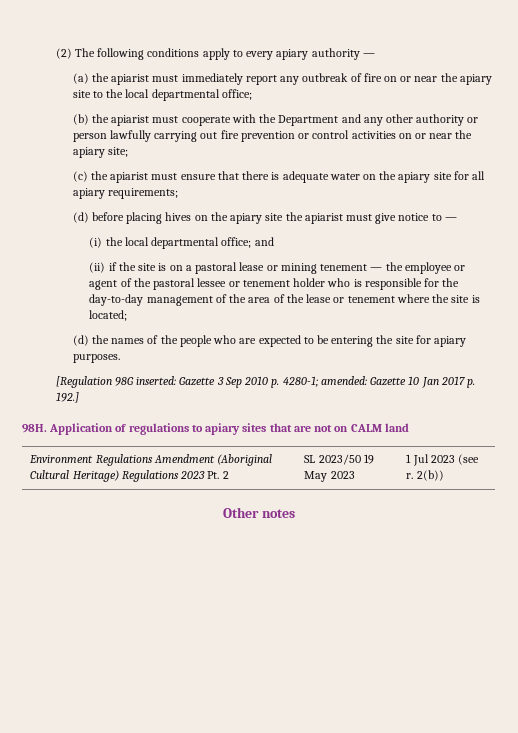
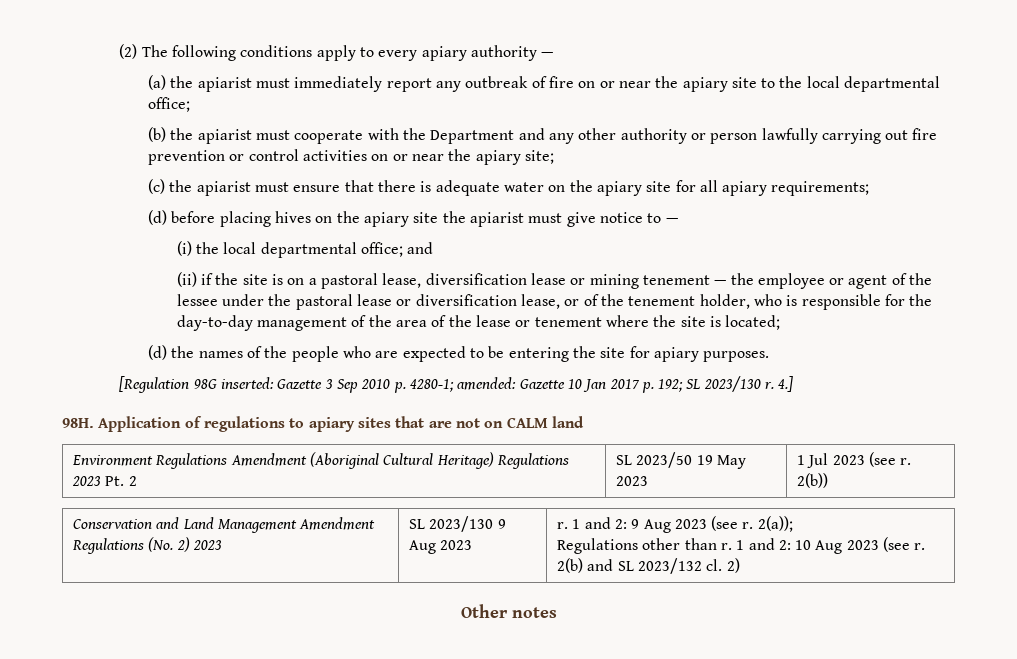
- (ii) if the site is on a pastoral lease or mining tenement — the employee or agent of the pastoral lessee or tenement holder who is responsible for the day-to-day management of the area of the lease or tenement where the site is located;
+ (ii) if the site is on a pastoral lease, diversification lease or mining tenement — the employee or agent of the lessee under the pastoral lease or diversification lease, or of the tenement holder, who is responsible for the day-to-day management of the area of the lease or tenement where the site is located;
- [Regulation 98G inserted: Gazette 3 Sep 2010 p. 4280-1; amended: Gazette 10 Jan 2017 p. 192.]
+ [Regulation 98G inserted: Gazette 3 Sep 2010 p. 4280-1; amended: Gazette 10 Jan 2017 p. 192; SL 2023/130 r. 4.]
+ Conservation and Land Management Amendment Regulations (No. 2) 2023 | SL 2023/130 9 Aug 2023 | r. 1 and 2: 9 Aug 2023 (see r. 2(a));
+ Regulations other than r. 1 and 2: 10 Aug 2023 (see r. 2(b) and SL 2023/132 cl. 2)

